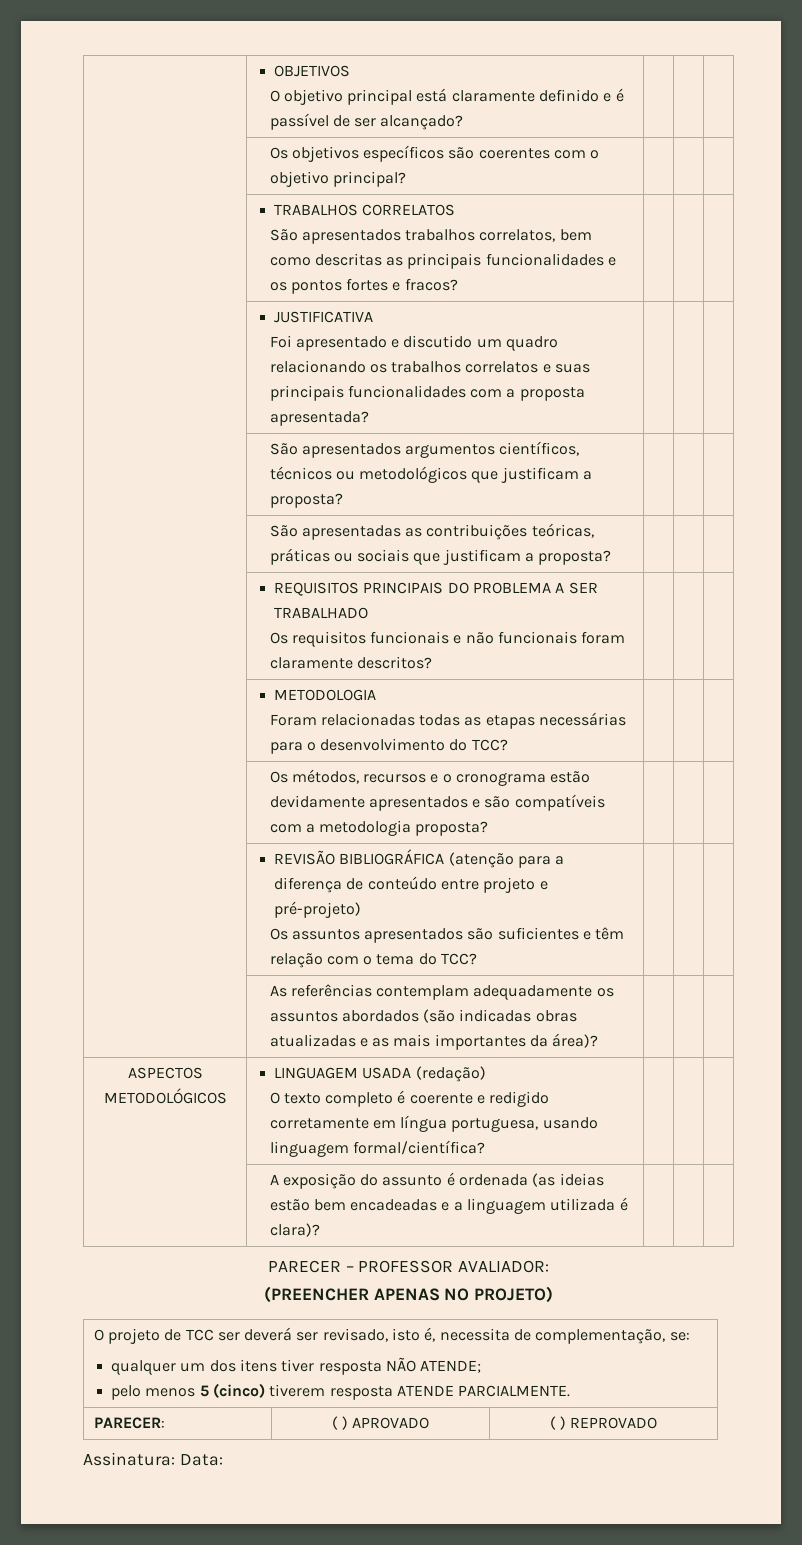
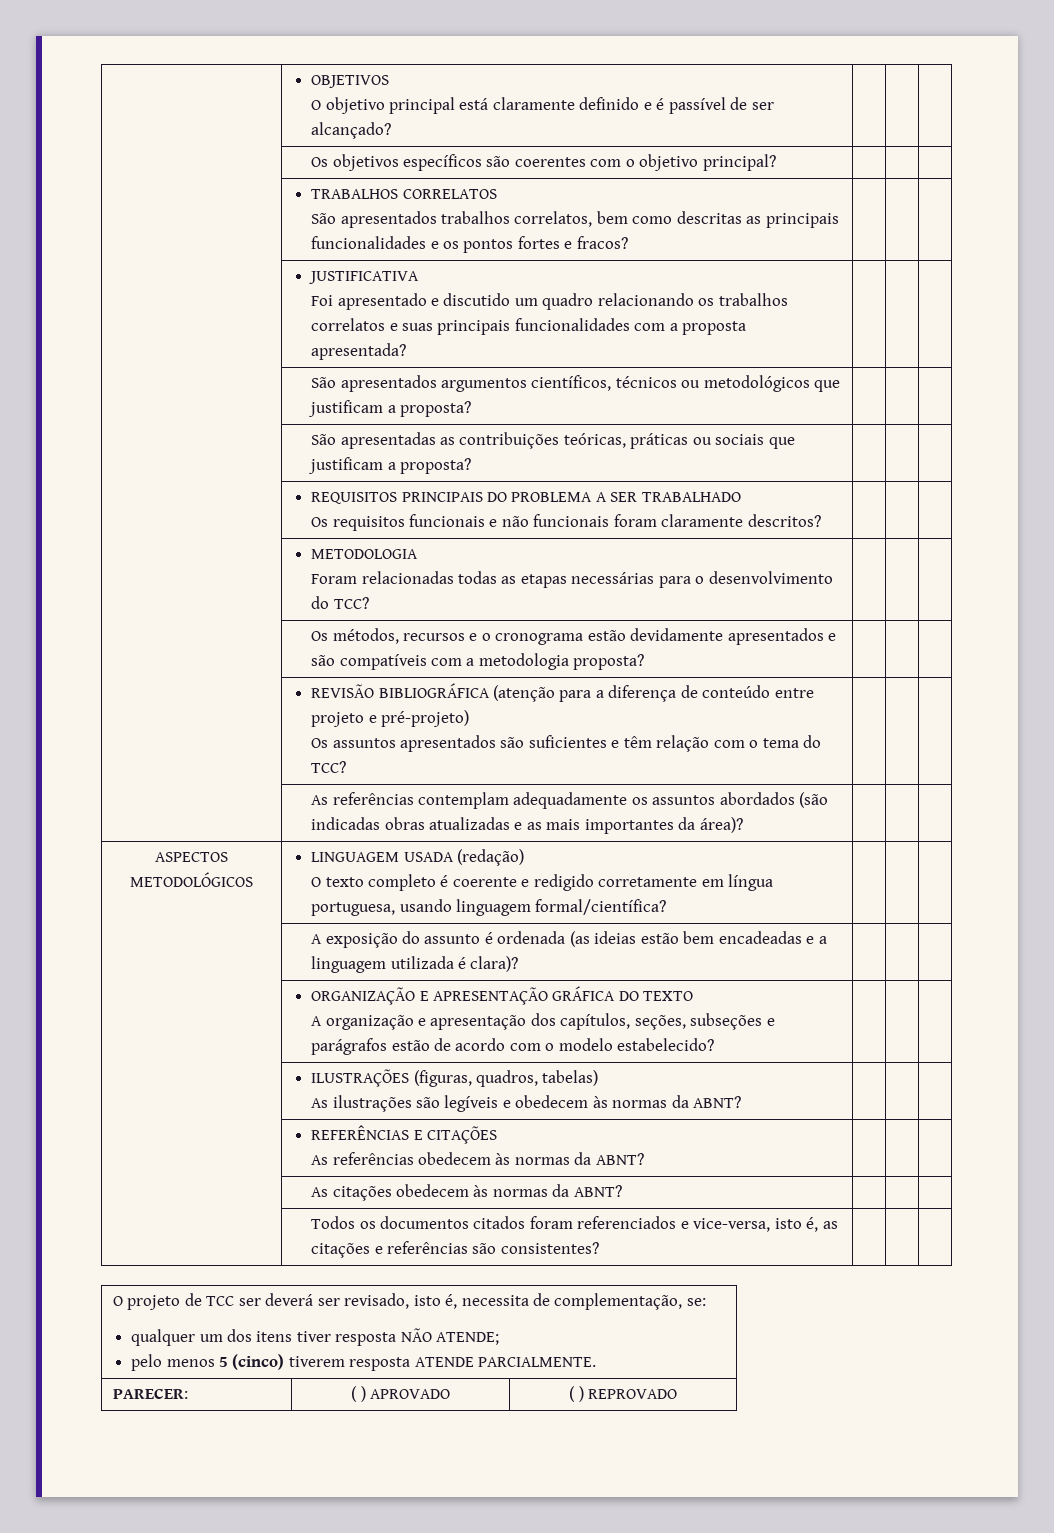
- PARECER – PROFESSOR AVALIADOR:
- (PREENCHER APENAS NO PROJETO)
+ | ORGANIZAÇÃO E APRESENTAÇÃO GRÁFICA DO TEXTO
+ A organização e apresentação dos capítulos, seções, subseções e parágrafos estão de acordo com o modelo estabelecido? | | |
+ | ILUSTRAÇÕES (figuras, quadros, tabelas)
+ As ilustrações são legíveis e obedecem às normas da ABNT? | | |
+ | REFERÊNCIAS E CITAÇÕES
+ As referências obedecem às normas da ABNT? | | |
+ | As citações obedecem às normas da ABNT? | | |
+ | Todos os documentos citados foram referenciados e vice-versa, isto é, as citações e referências são consistentes? | | |
- Assinatura: Data:

